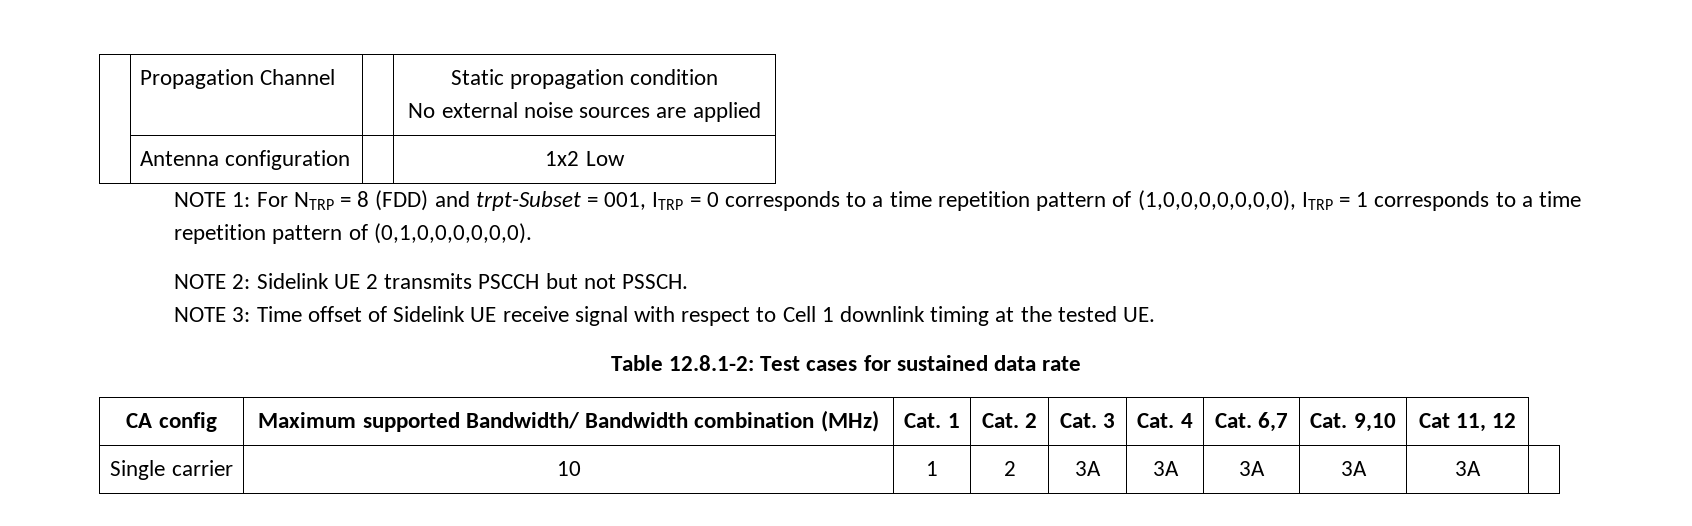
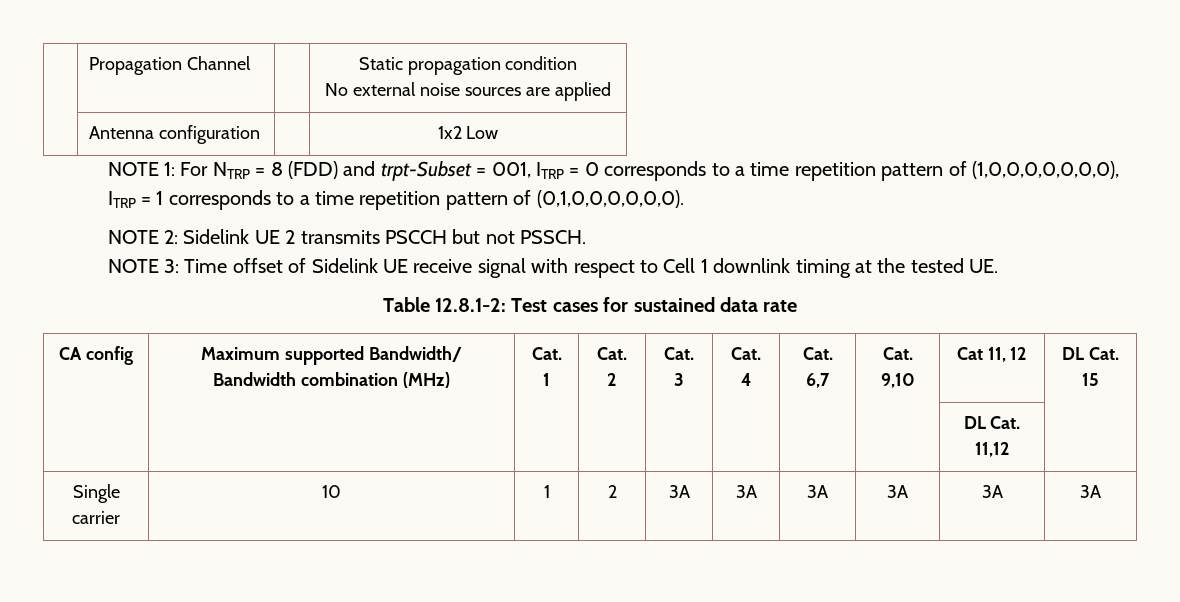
- CA config | Maximum supported Bandwidth/ Bandwidth combination (MHz) | Cat. 1 | Cat. 2 | Cat. 3 | Cat. 4 | Cat. 6,7 | Cat. 9,10 | Cat 11, 12
+ CA config | Maximum supported Bandwidth/ Bandwidth combination (MHz) | Cat. 1 | Cat. 2 | Cat. 3 | Cat. 4 | Cat. 6,7 | Cat. 9,10 | Cat 11, 12 | DL Cat. 15
+ | | | | | | | | DL Cat. 11,12 |
- Single carrier | 10 | 1 | 2 | 3A | 3A | 3A | 3A | 3A |
+ Single carrier | 10 | 1 | 2 | 3A | 3A | 3A | 3A | 3A | 3A

